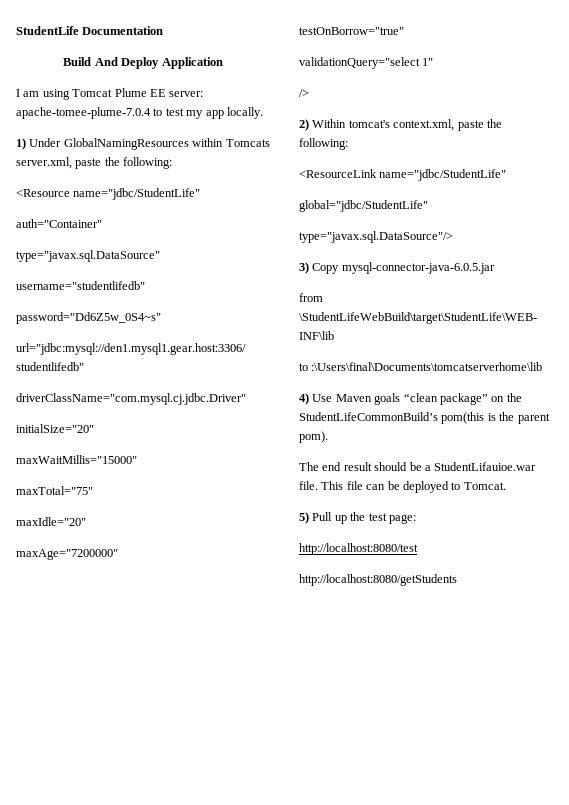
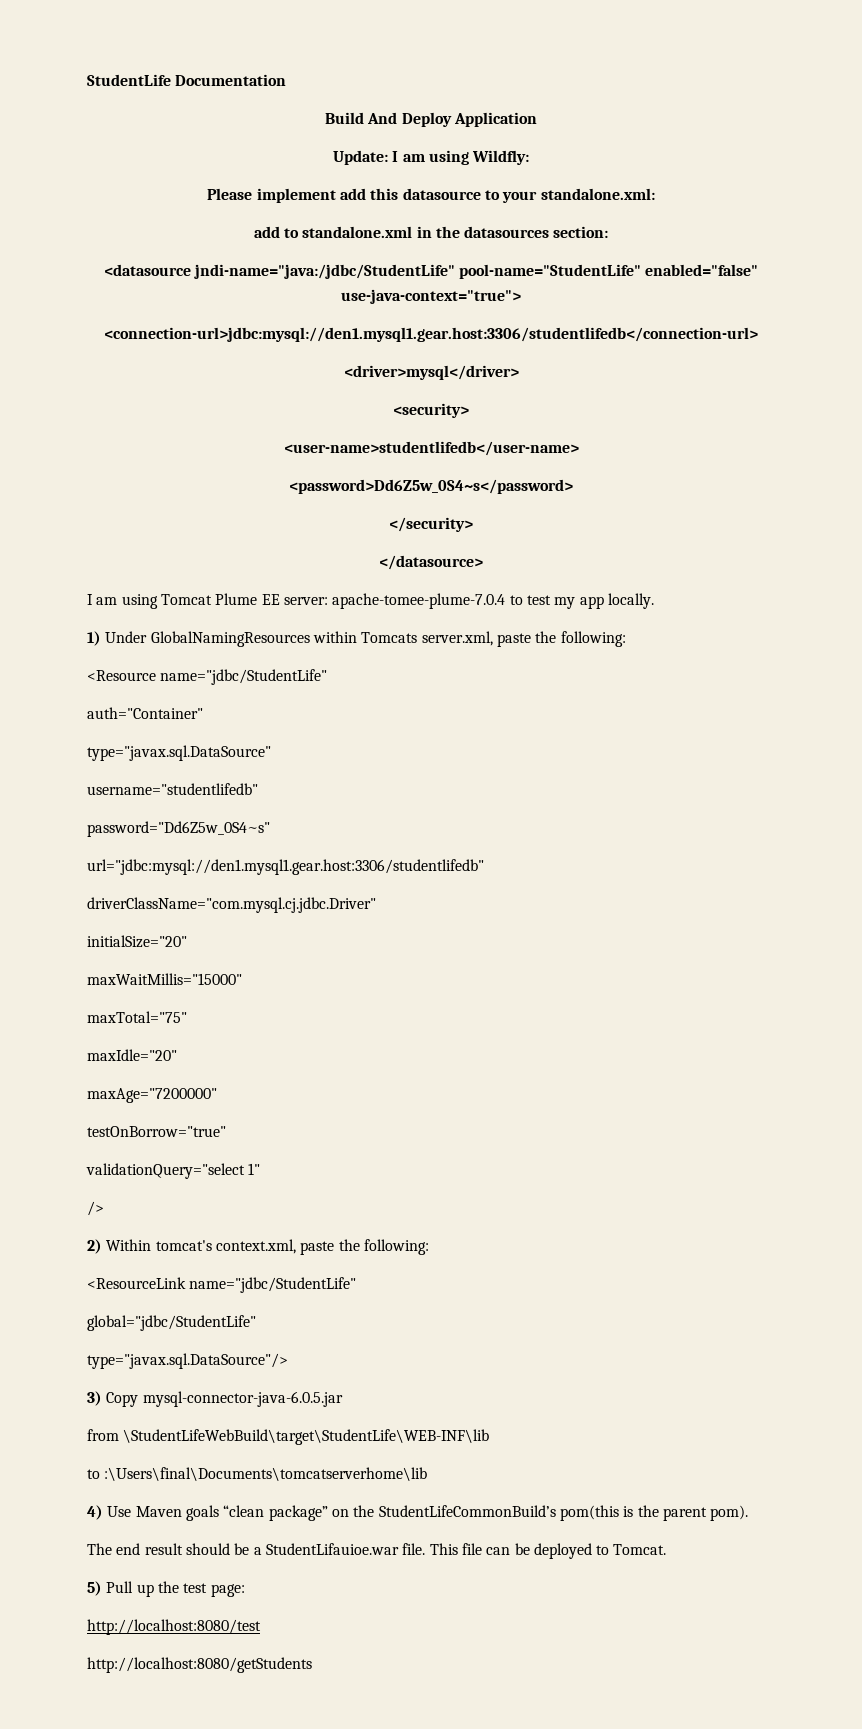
+ Update: I am using Wildfly:
+ Please implement add this datasource to your standalone.xml:
+ add to standalone.xml in the datasources section:
+ <datasource jndi-name="java:/jdbc/StudentLife" pool-name="StudentLife" enabled="false" use-java-context="true">
+ <connection-url>jdbc:mysql://den1.mysql1.gear.host:3306/studentlifedb</connection-url>
+ <driver>mysql</driver>
+ <security>
+ <user-name>studentlifedb</user-name>
+ <password>Dd6Z5w_0S4~s</password>
+ </security>
+ </datasource>

